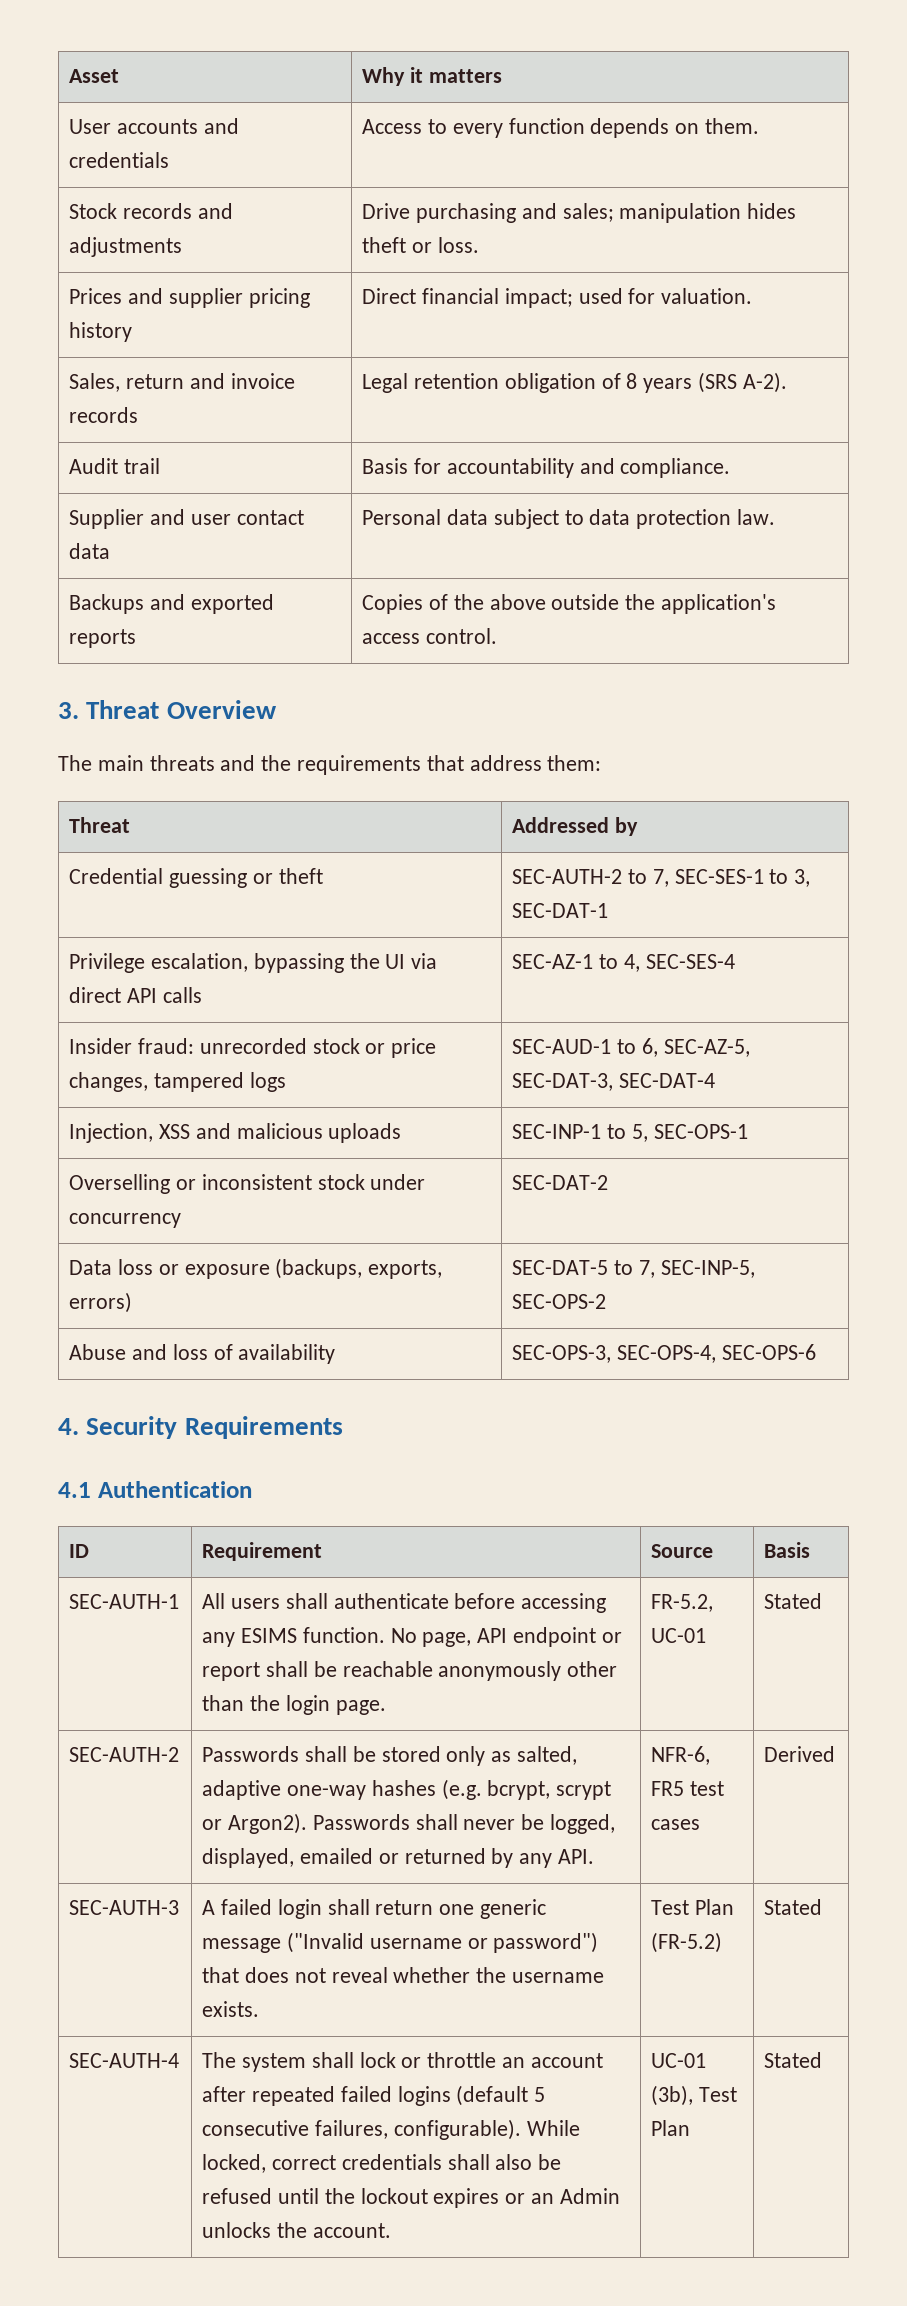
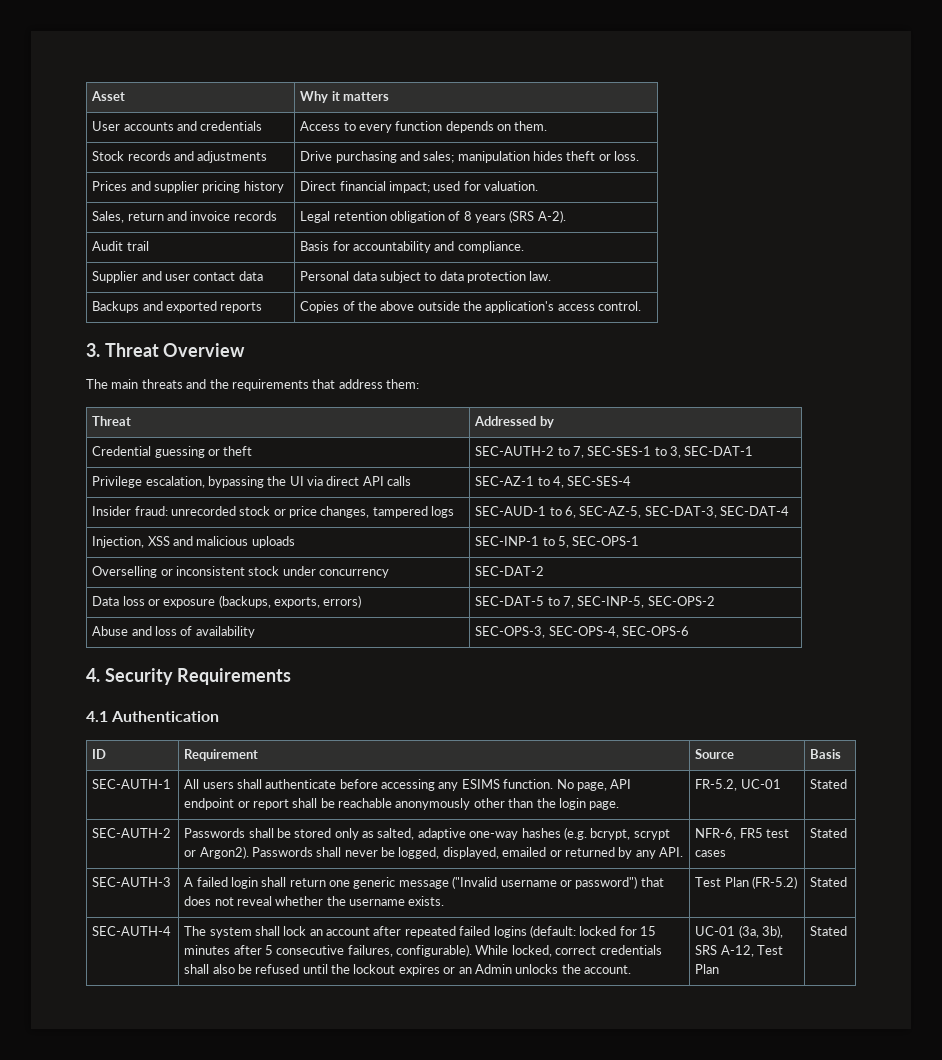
- SEC-AUTH-2 | Passwords shall be stored only as salted, adaptive one-way hashes (e.g. bcrypt, scrypt or Argon2). Passwords shall never be logged, displayed, emailed or returned by any API. | NFR-6, FR5 test cases | Derived
+ SEC-AUTH-2 | Passwords shall be stored only as salted, adaptive one-way hashes (e.g. bcrypt, scrypt or Argon2). Passwords shall never be logged, displayed, emailed or returned by any API. | NFR-6, FR5 test cases | Stated
- The system shall lock or throttle an account after repeated failed logins (default 5 consecutive failures, configurable).
+ The system shall lock an account after repeated failed logins (default: locked for 15 minutes after 5 consecutive failures, configurable).
- UC-01 (3b), Test Plan
+ UC-01 (3a, 3b), SRS A-12, Test Plan

